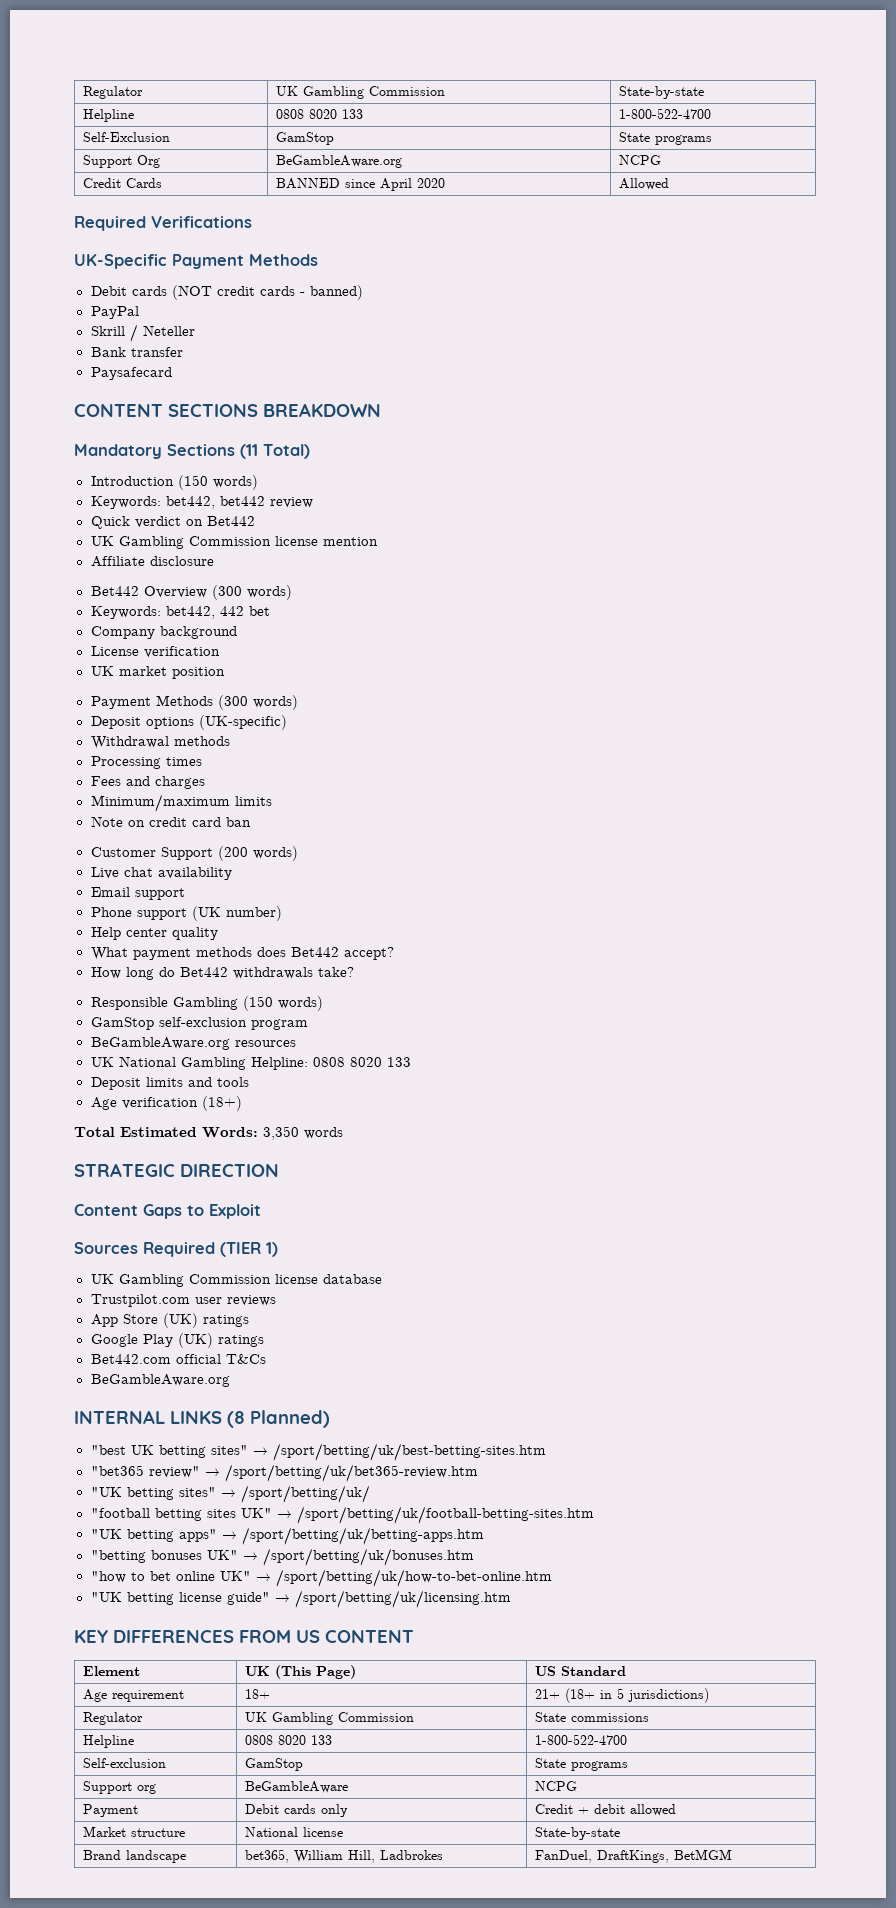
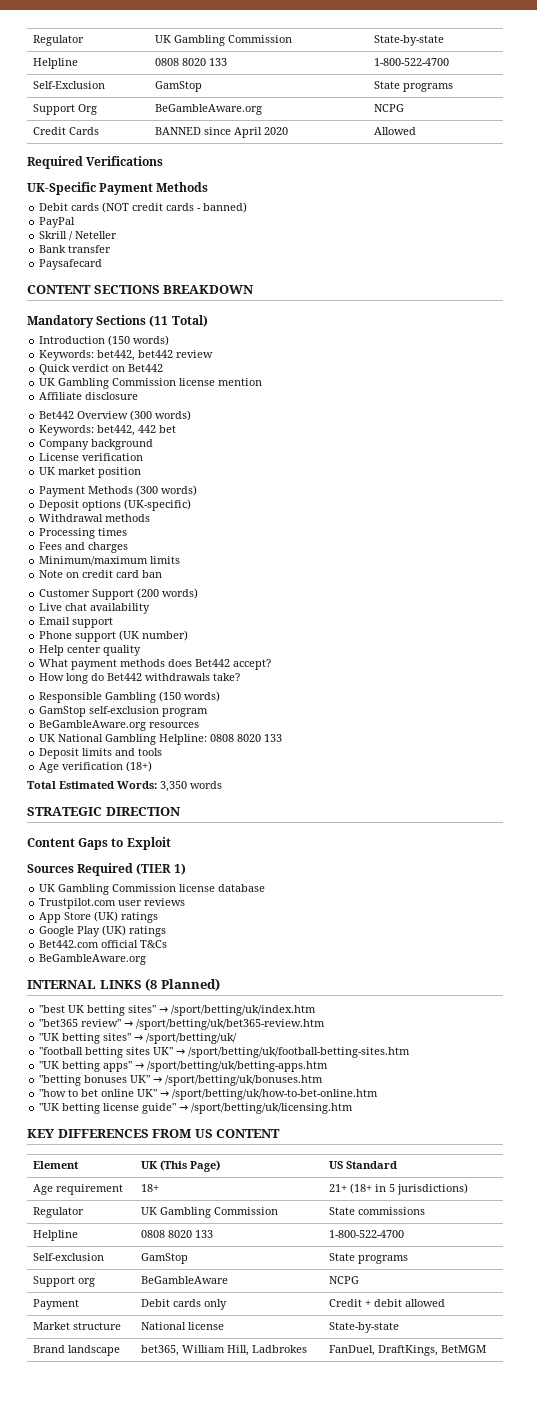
- "best UK betting sites" → /sport/betting/uk/best-betting-sites.htm
+ "best UK betting sites" → /sport/betting/uk/index.htm

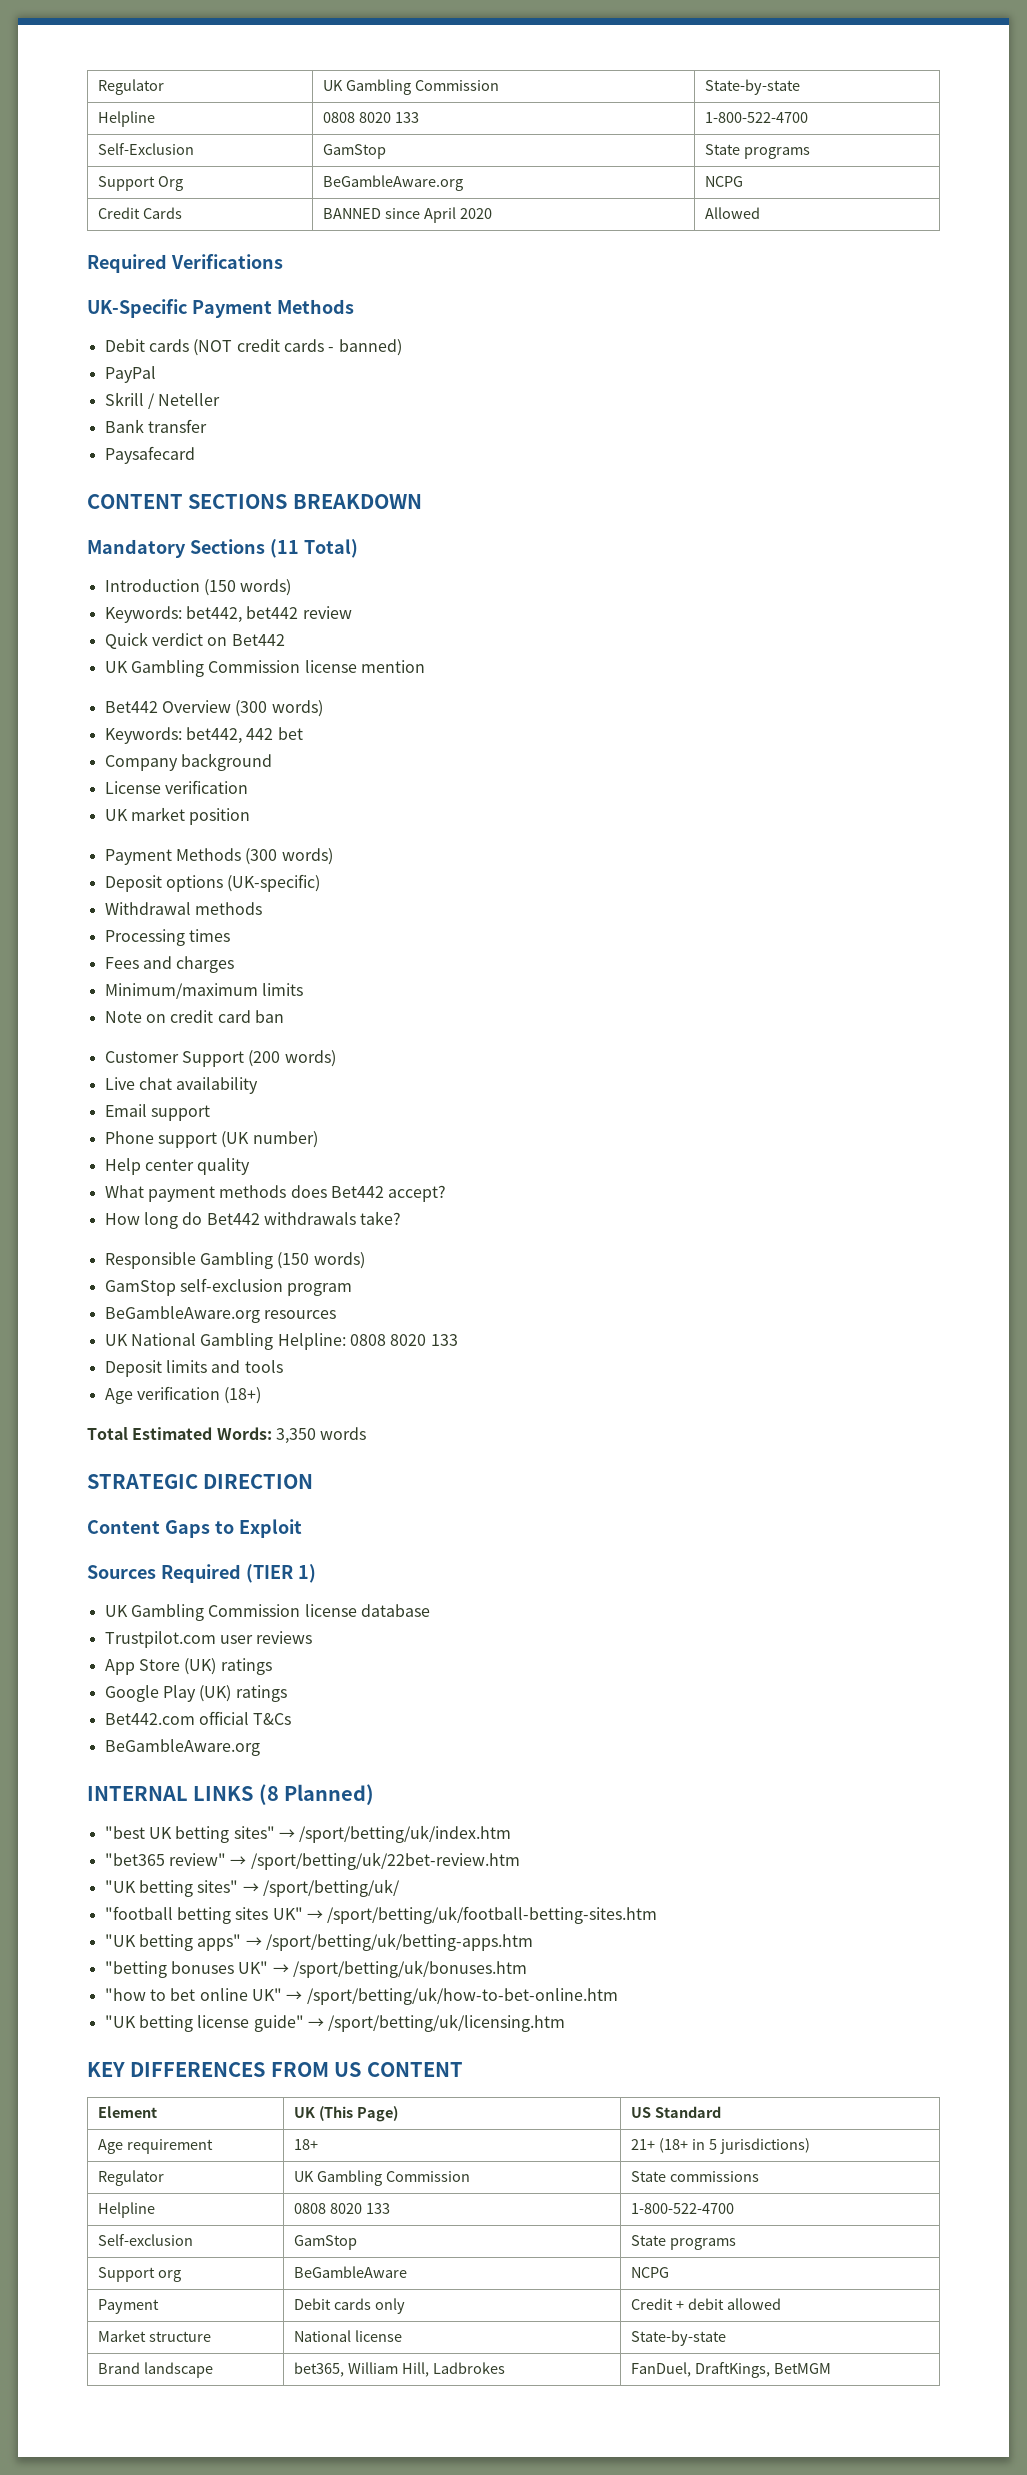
- Affiliate disclosure
- "bet365 review" → /sport/betting/uk/bet365-review.htm
+ "bet365 review" → /sport/betting/uk/22bet-review.htm

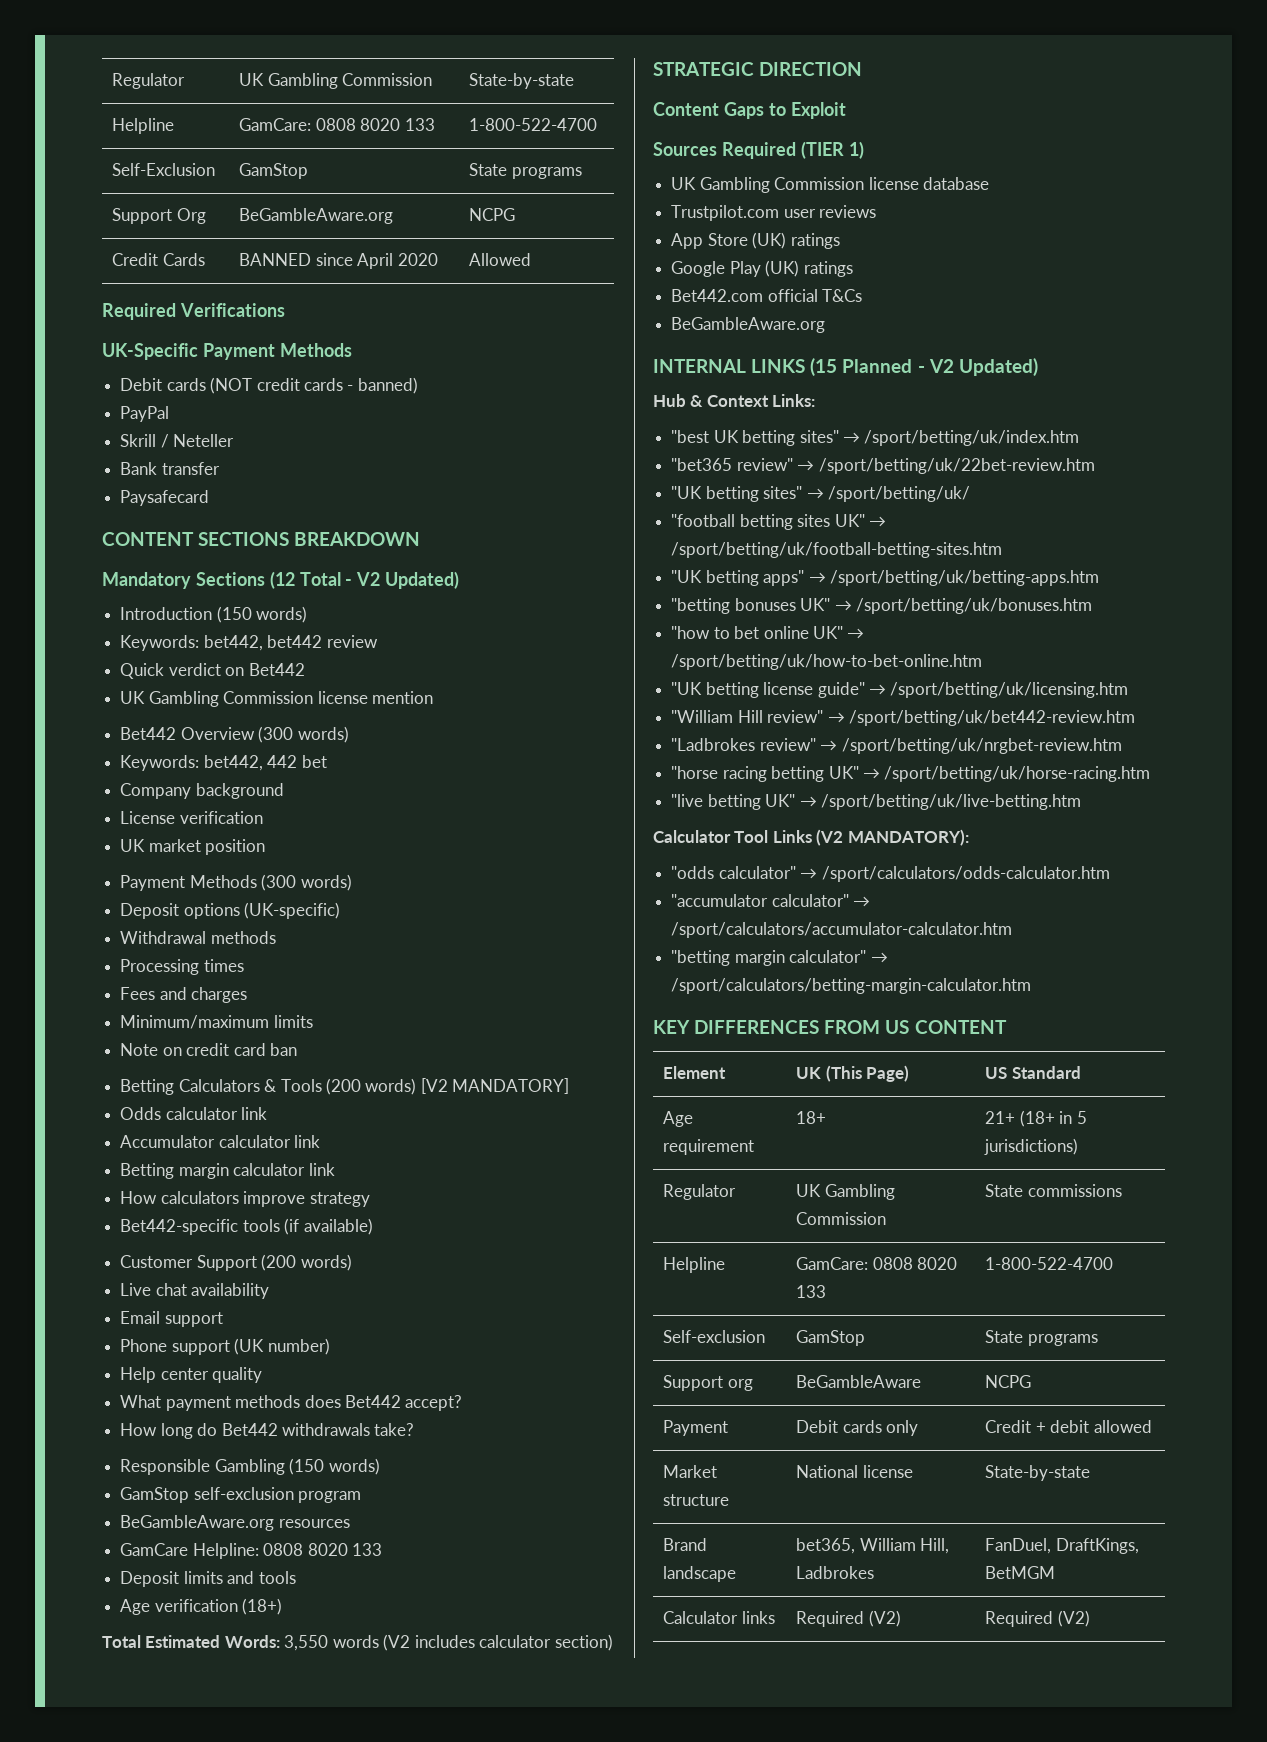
  Regulator | UK Gambling Commission | State-by-state
- Helpline | 0808 8020 133 | 1-800-522-4700
+ Helpline | GamCare: 0808 8020 133 | 1-800-522-4700
- Mandatory Sections (11 Total)
+ Mandatory Sections (12 Total - V2 Updated)
+ Betting Calculators & Tools (200 words) [V2 MANDATORY]
+ Odds calculator link
+ Accumulator calculator link
+ Betting margin calculator link
+ How calculators improve strategy
+ Bet442-specific tools (if available)
- UK National Gambling Helpline: 0808 8020 133
+ GamCare Helpline: 0808 8020 133
- Total Estimated Words: 3,350 words
+ Total Estimated Words: 3,550 words (V2 includes calculator section)
- INTERNAL LINKS (8 Planned)
+ INTERNAL LINKS (15 Planned - V2 Updated)
+ Hub & Context Links:
+ "William Hill review" → /sport/betting/uk/bet442-review.htm
+ "Ladbrokes review" → /sport/betting/uk/nrgbet-review.htm
+ "horse racing betting UK" → /sport/betting/uk/horse-racing.htm
+ "live betting UK" → /sport/betting/uk/live-betting.htm
+ Calculator Tool Links (V2 MANDATORY):
+ "odds calculator" → /sport/calculators/odds-calculator.htm
+ "accumulator calculator" → /sport/calculators/accumulator-calculator.htm
+ "betting margin calculator" → /sport/calculators/betting-margin-calculator.htm
  Regulator | UK Gambling Commission | State commissions
- Helpline | 0808 8020 133 | 1-800-522-4700
+ Helpline | GamCare: 0808 8020 133 | 1-800-522-4700
+ Calculator links | Required (V2) | Required (V2)

